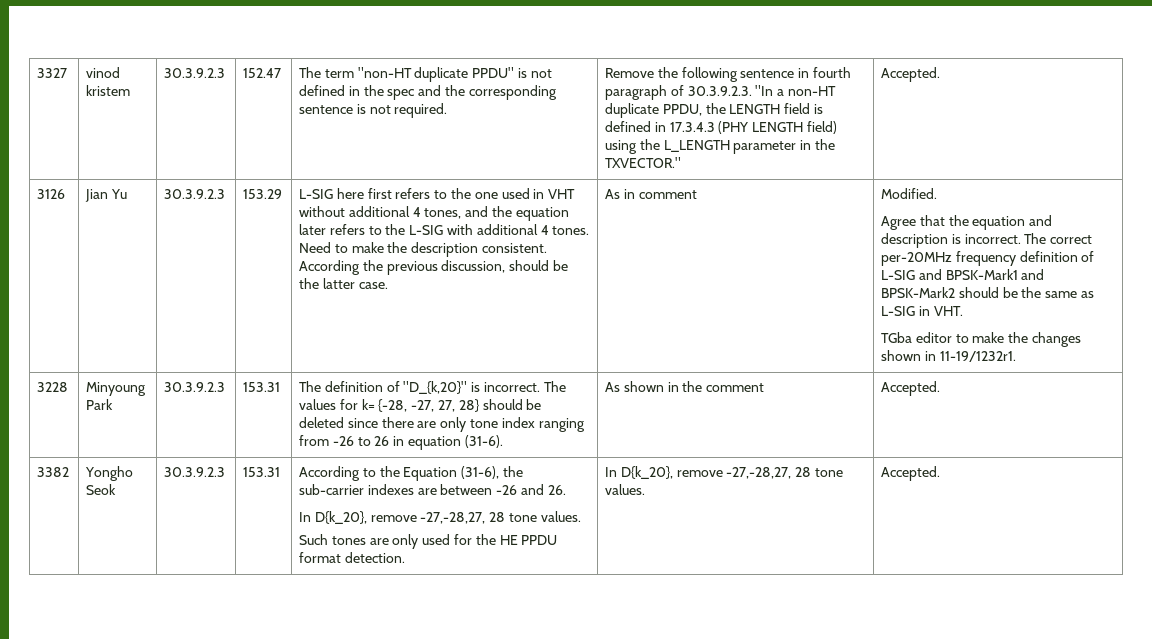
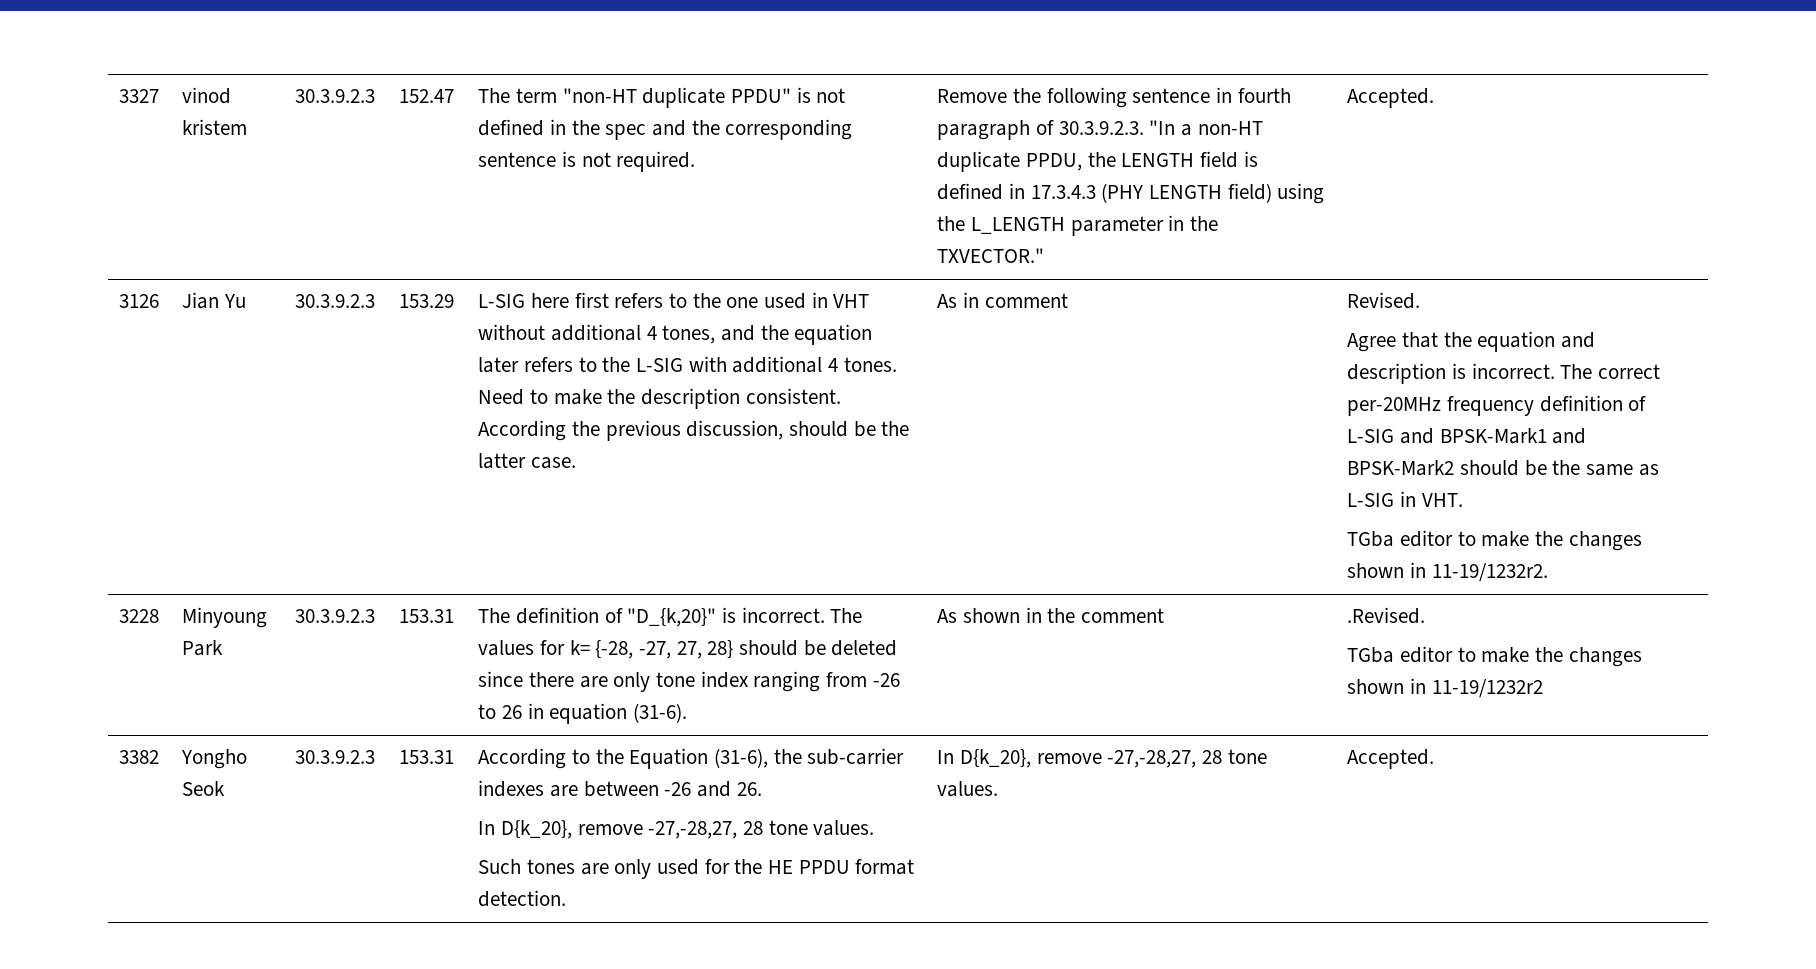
- Modified.
+ Revised.
- TGba editor to make the changes shown in 11-19/1232r1.
+ TGba editor to make the changes shown in 11-19/1232r2.
- As shown in the comment | Accepted.
+ As shown in the comment | .Revised.
+ TGba editor to make the changes shown in 11-19/1232r2

